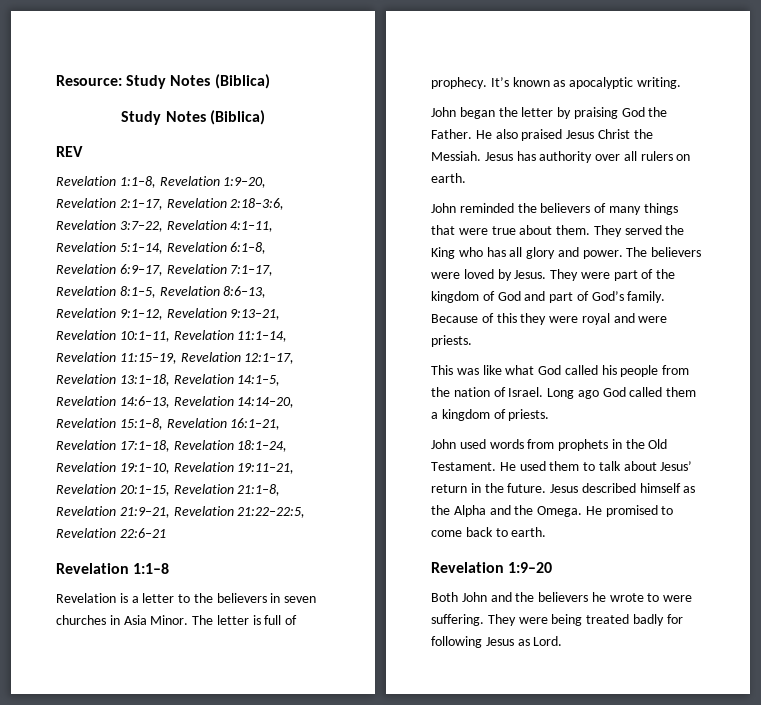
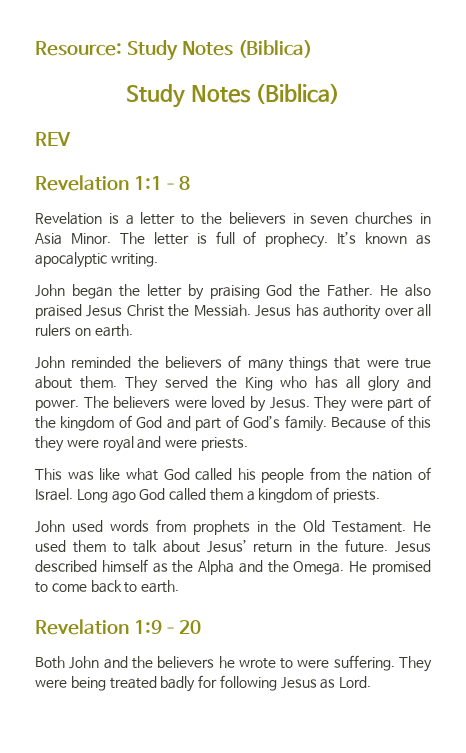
- Revelation 1:1–8, Revelation 1:9–20, Revelation 2:1–17, Revelation 2:18–3:6, Revelation 3:7–22, Revelation 4:1–11, Revelation 5:1–14, Revelation 6:1–8, Revelation 6:9–17, Revelation 7:1–17, Revelation 8:1–5, Revelation 8:6–13, Revelation 9:1–12, Revelation 9:13–21, Revelation 10:1–11, Revelation 11:1–14, Revelation 11:15–19, Revelation 12:1–17, Revelation 13:1–18, Revelation 14:1–5, Revelation 14:6–13, Revelation 14:14–20, Revelation 15:1–8, Revelation 16:1–21, Revelation 17:1–18, Revelation 18:1–24, Revelation 19:1–10, Revelation 19:11–21, Revelation 20:1–15, Revelation 21:1–8, Revelation 21:9–21, Revelation 21:22–22:5, Revelation 22:6–21

